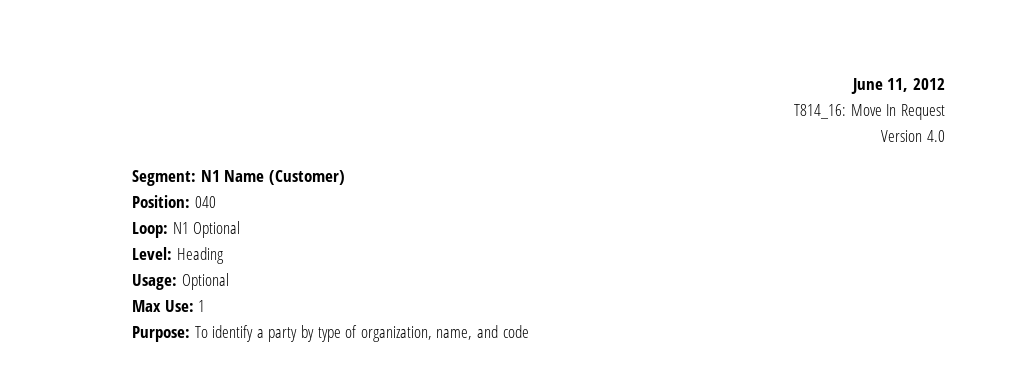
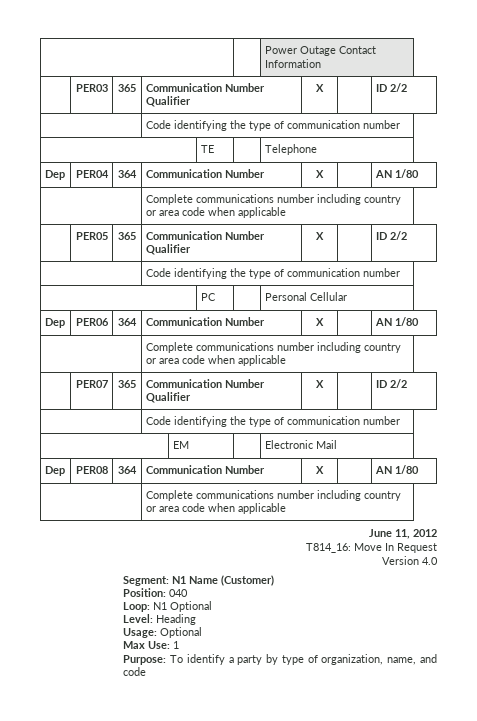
+ | | Power Outage Contact Information
+ | PER03 | 365 | Communication Number Qualifier | X | | ID 2/2
+ | Code identifying the type of communication number
+ | TE | | Telephone
+ Dep | PER04 | 364 | Communication Number | X | | AN 1/80
+ | Complete communications number including country or area code when applicable
+ | PER05 | 365 | Communication Number Qualifier | X | | ID 2/2
+ | Code identifying the type of communication number
+ | PC | | Personal Cellular
+ Dep | PER06 | 364 | Communication Number | X | | AN 1/80
+ | Complete communications number including country or area code when applicable
+ | PER07 | 365 | Communication Number Qualifier | X | | ID 2/2
+ | Code identifying the type of communication number
+ | EM | | Electronic Mail
+ Dep | PER08 | 364 | Communication Number | X | | AN 1/80
+ | Complete communications number including country or area code when applicable

